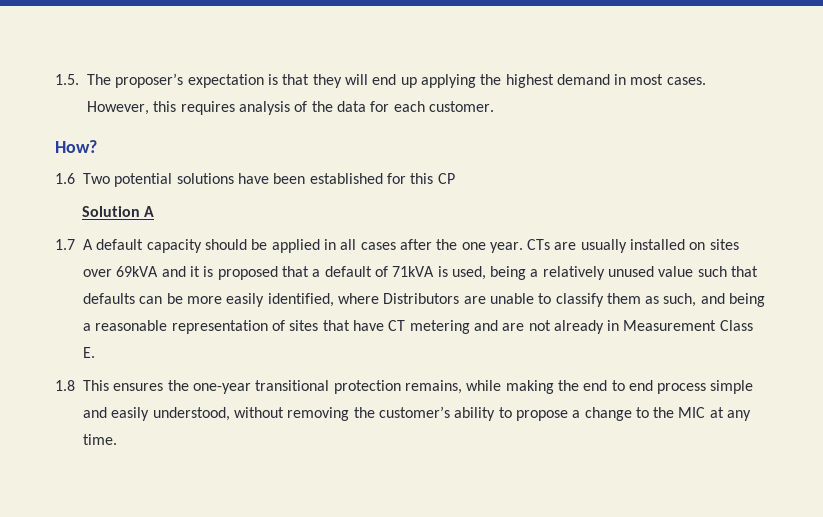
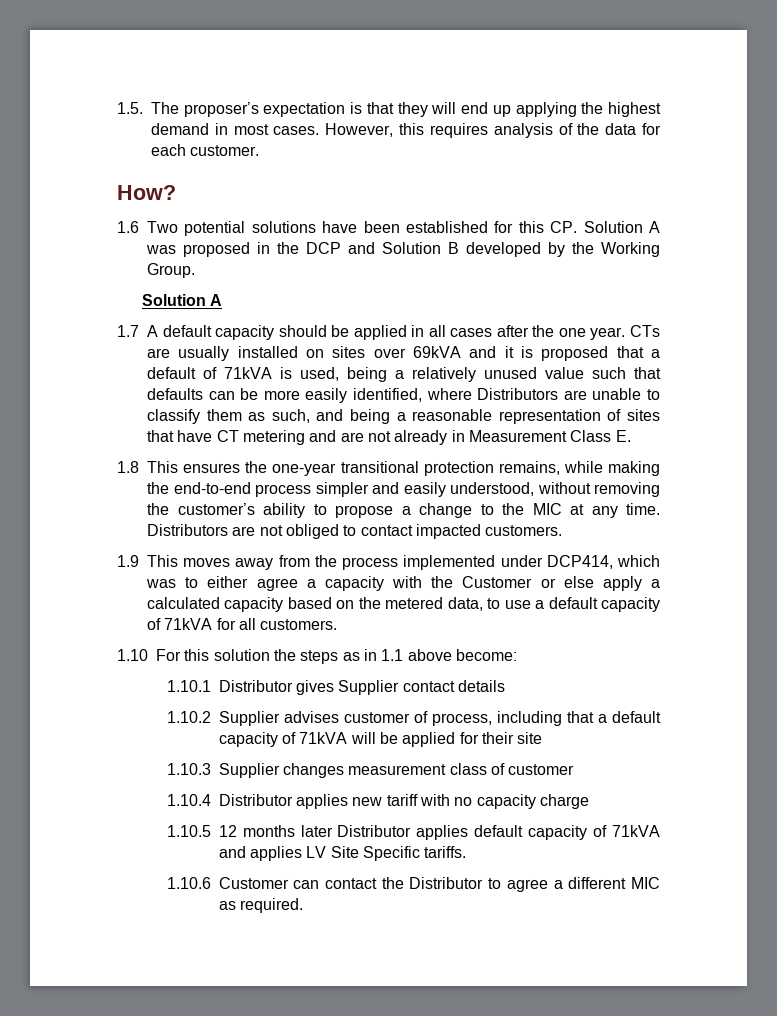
- 1.6 Two potential solutions have been established for this CP
+ 1.6 Two potential solutions have been established for this CP. Solution A was proposed in the DCP and Solution B developed by the Working Group.
- 1.8 This ensures the one-year transitional protection remains, while making the end to end process simple and easily understood, without removing the customer’s ability to propose a change to the MIC at any time.
+ 1.8 This ensures the one-year transitional protection remains, while making the end-to-end process simpler and easily understood, without removing the customer’s ability to propose a change to the MIC at any time.
+ Distributors are not obliged to contact impacted customers.
+ 1.9 This moves away from the process implemented under DCP414, which was to either agree a capacity with the Customer or else apply a calculated capacity based on the metered data, to use a default capacity of 71kVA for all customers.
+ 1.10 For this solution the steps as in 1.1 above become:
+ 1.10.1 Distributor gives Supplier contact details
+ 1.10.2 Supplier advises customer of process, including that a default capacity of 71kVA will be applied for their site
+ 1.10.3 Supplier changes measurement class of customer
+ 1.10.4 Distributor applies new tariff with no capacity charge
+ 1.10.5 12 months later Distributor applies default capacity of 71kVA and applies LV Site Specific tariffs.
+ 1.10.6 Customer can contact the Distributor to agree a different MIC as required.

